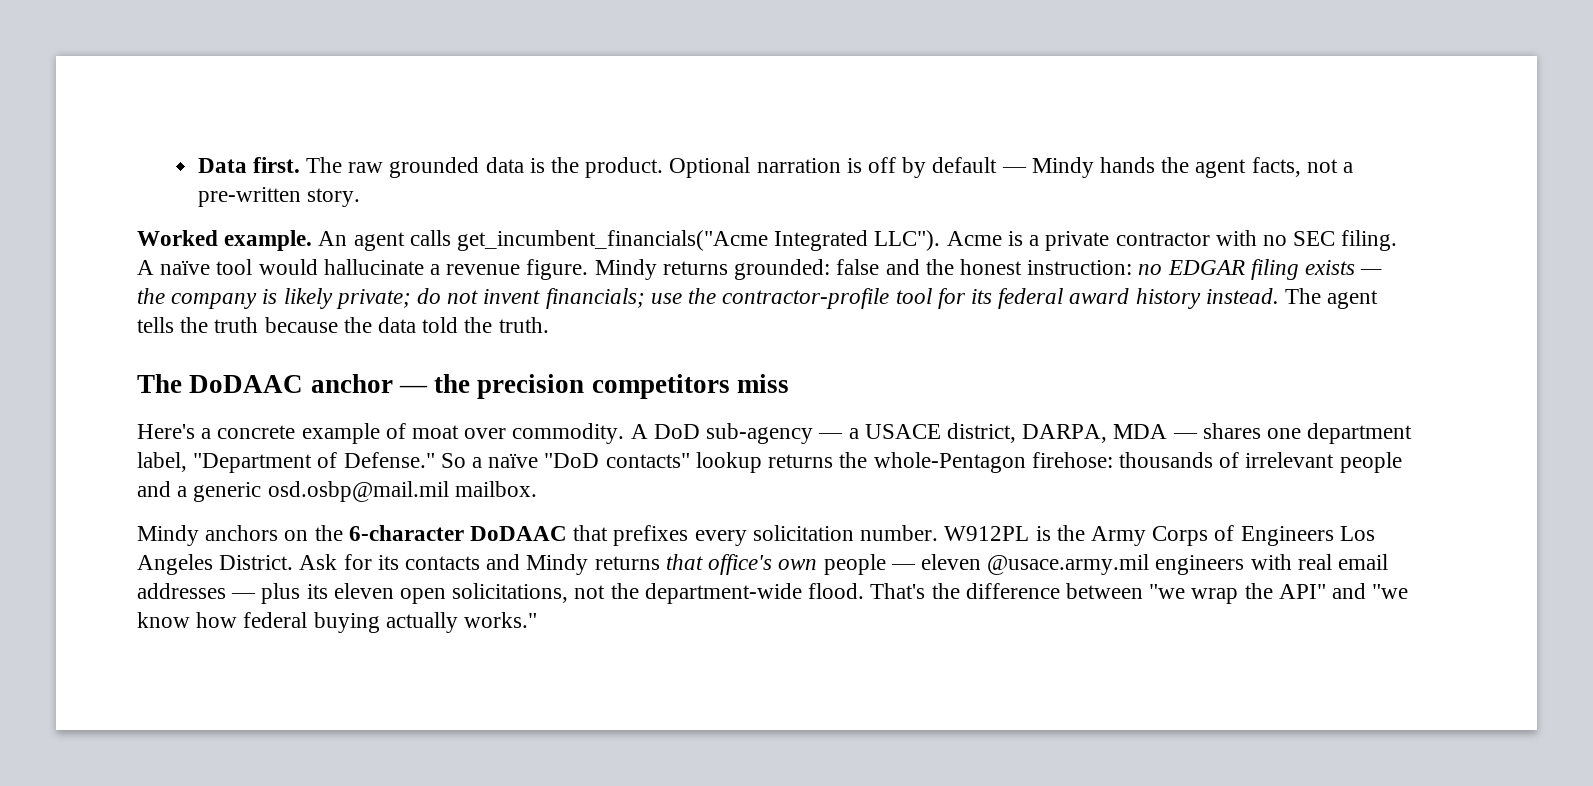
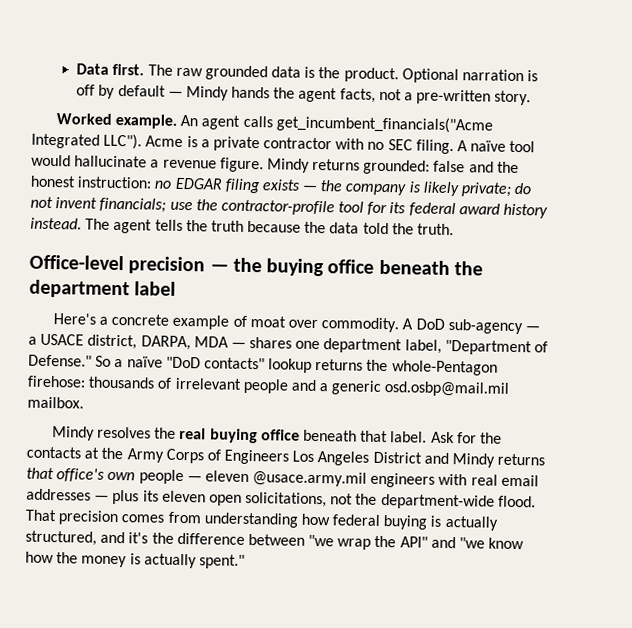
- The DoDAAC anchor — the precision competitors miss
+ Office-level precision — the buying office beneath the department label
- Mindy anchors on the 6-character DoDAAC that prefixes every solicitation number. W912PL is the Army Corps of Engineers Los Angeles District. Ask for its contacts and Mindy returns that office's own people — eleven @usace.army.mil engineers with real email addresses — plus its eleven open solicitations, not the department-wide flood.
+ Mindy resolves the real buying office beneath that label. Ask for the contacts at the Army Corps of Engineers Los Angeles District and Mindy returns that office's own people — eleven @usace.army.mil engineers with real email addresses — plus its eleven open solicitations, not the department-wide flood.
- That's the difference between "we wrap the API" and "we know how federal buying actually works."
+ That precision comes from understanding how federal buying is actually structured, and it's the difference between "we wrap the API" and "we know how the money is actually spent."

